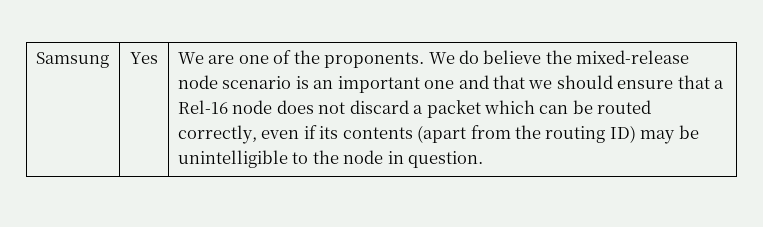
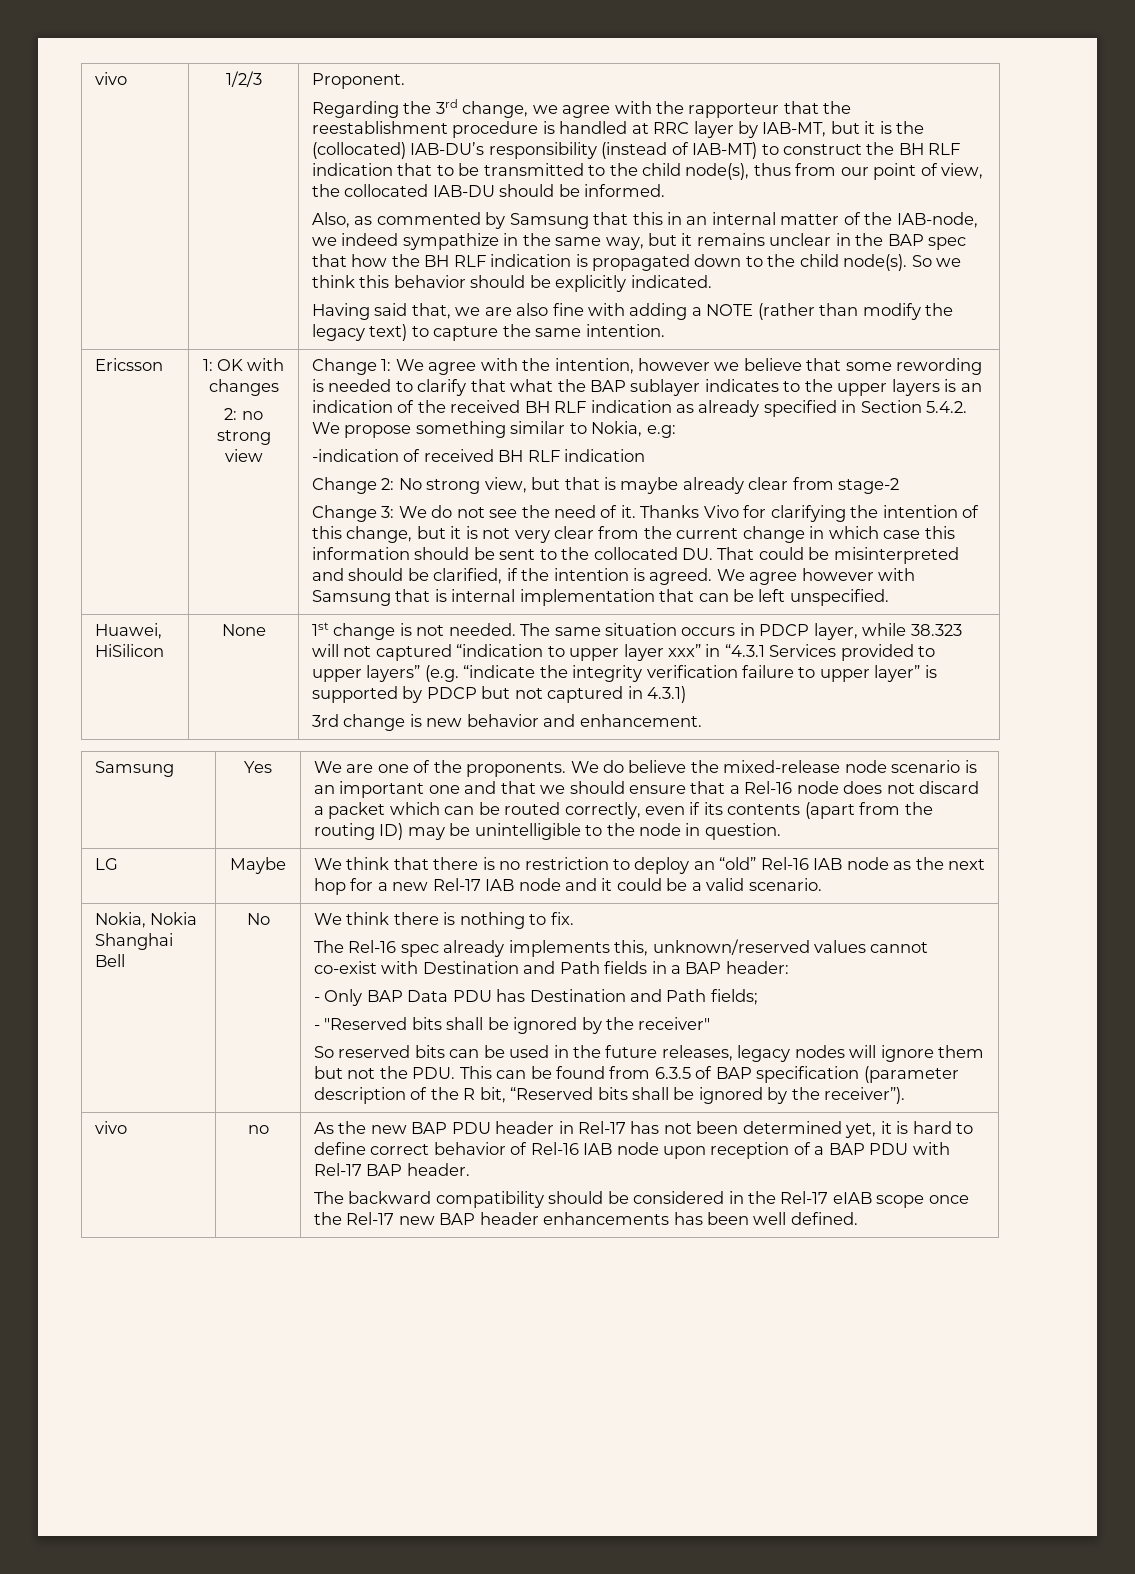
+ vivo | 1/2/3 | Proponent.
+ Regarding the 3rd change, we agree with the rapporteur that the reestablishment procedure is handled at RRC layer by IAB-MT, but it is the (collocated) IAB-DU’s responsibility (instead of IAB-MT) to construct the BH RLF indication that to be transmitted to the child node(s), thus from our point of view, the collocated IAB-DU should be informed.
+ Also, as commented by Samsung that this in an internal matter of the IAB-node, we indeed sympathize in the same way, but it remains unclear in the BAP spec that how the BH RLF indication is propagated down to the child node(s). So we think this behavior should be explicitly indicated.
+ Having said that, we are also fine with adding a NOTE (rather than modify the legacy text) to capture the same intention.
+ Ericsson | 1: OK with changes
+ 2: no strong view | Change 1: We agree with the intention, however we believe that some rewording is needed to clarify that what the BAP sublayer indicates to the upper layers is an indication of the received BH RLF indication as already specified in Section 5.4.2. We propose something similar to Nokia, e.g:
+ -indication of received BH RLF indication
+ Change 2: No strong view, but that is maybe already clear from stage-2
+ Change 3: We do not see the need of it. Thanks Vivo for clarifying the intention of this change, but it is not very clear from the current change in which case this information should be sent to the collocated DU. That could be misinterpreted and should be clarified, if the intention is agreed. We agree however with Samsung that is internal implementation that can be left unspecified.
+ Huawei, HiSilicon | None | 1st change is not needed. The same situation occurs in PDCP layer, while 38.323 will not captured “indication to upper layer xxx” in “4.3.1 Services provided to upper layers” (e.g. “indicate the integrity verification failure to upper layer” is supported by PDCP but not captured in 4.3.1)
+ 3rd change is new behavior and enhancement.
+ LG | Maybe | We think that there is no restriction to deploy an “old” Rel-16 IAB node as the next hop for a new Rel-17 IAB node and it could be a valid scenario.
+ Nokia, Nokia Shanghai Bell | No | We think there is nothing to fix.
+ The Rel-16 spec already implements this, unknown/reserved values cannot co-exist with Destination and Path fields in a BAP header:
+ - Only BAP Data PDU has Destination and Path fields;
+ - "Reserved bits shall be ignored by the receiver"
+ So reserved bits can be used in the future releases, legacy nodes will ignore them but not the PDU. This can be found from 6.3.5 of BAP specification (parameter description of the R bit, “Reserved bits shall be ignored by the receiver”).
+ vivo | no | As the new BAP PDU header in Rel-17 has not been determined yet, it is hard to define correct behavior of Rel-16 IAB node upon reception of a BAP PDU with Rel-17 BAP header.
+ The backward compatibility should be considered in the Rel-17 eIAB scope once the Rel-17 new BAP header enhancements has been well defined.

